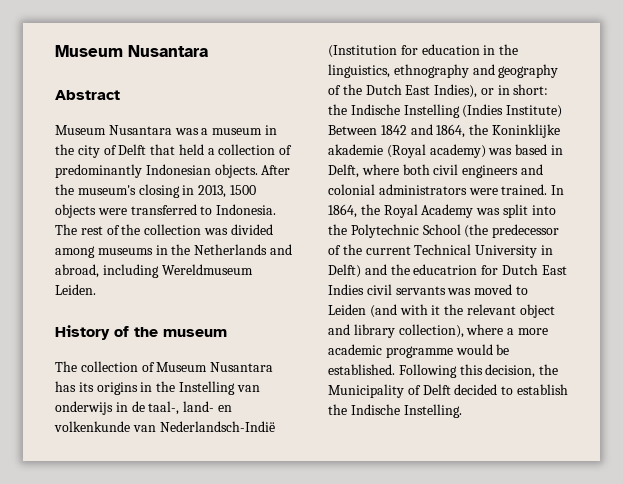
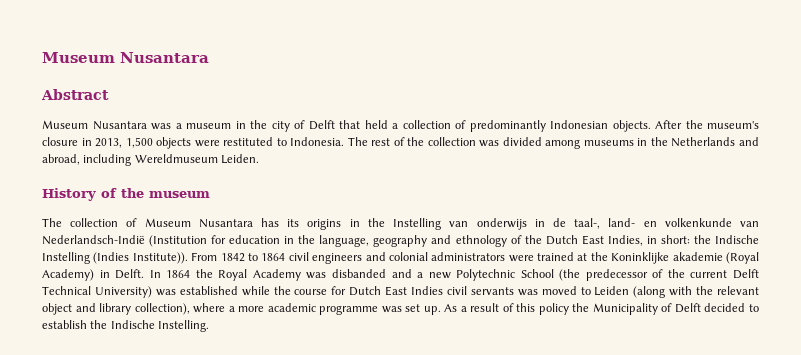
- After the museum's closing in 2013, 1500 objects were transferred to Indonesia.
+ After the museum's closure in 2013, 1,500 objects were restituted to Indonesia.
- The collection of Museum Nusantara has its origins in the Instelling van onderwijs in de taal-, land- en volkenkunde van Nederlandsch-Indië (Institution for education in the linguistics, ethnography and geography of the Dutch East Indies), or in short:
+ The collection of Museum Nusantara has its origins in the Instelling van onderwijs in de taal-, land- en volkenkunde van Nederlandsch-Indië (Institution for education in the language, geography and ethnology of the Dutch East Indies, in short:
- the Indische Instelling (Indies Institute) Between 1842 and 1864, the Koninklijke akademie (Royal academy) was based in Delft, where both civil engineers and colonial administrators were trained. In 1864, the Royal Academy was split into the Polytechnic School (the predecessor of the current Technical University in Delft) and the educatrion for Dutch East Indies civil servants was moved to Leiden (and with it the relevant object and library collection), where a more academic programme would be established. Following this decision, the Municipality of Delft decided to establish the Indische Instelling.
+ the Indische Instelling (Indies Institute)). From 1842 to 1864 civil engineers and colonial administrators were trained at the Koninklijke akademie (Royal Academy) in Delft. In 1864 the Royal Academy was disbanded and a new Polytechnic School (the predecessor of the current Delft Technical University) was established while the course for Dutch East Indies civil servants was moved to Leiden (along with the relevant object and library collection), where a more academic programme was set up. As a result of this policy the Municipality of Delft decided to establish the Indische Instelling.

